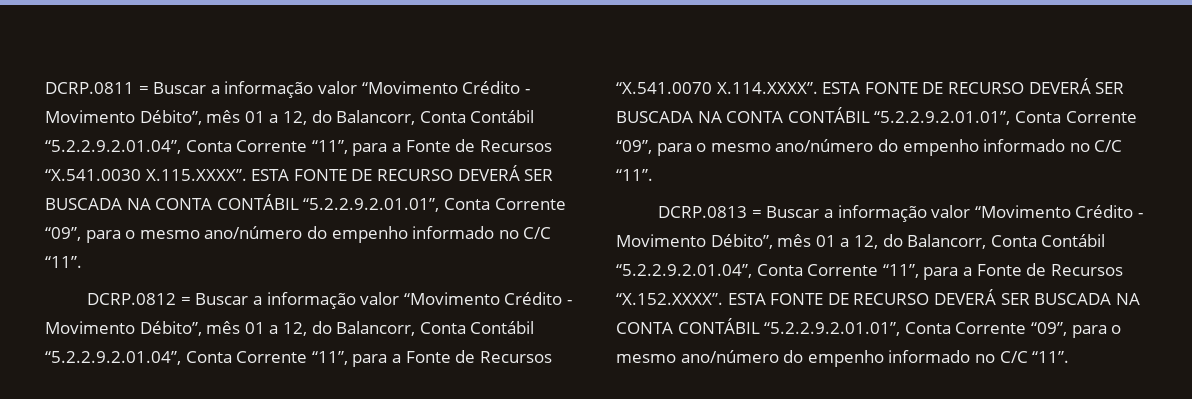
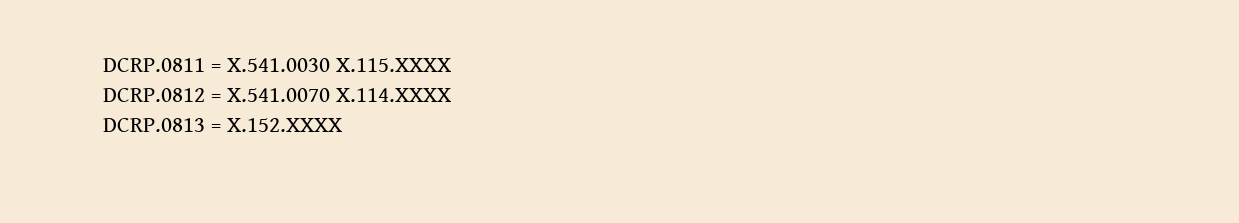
- DCRP.0811 = Buscar a informação valor “Movimento Crédito - Movimento Débito”, mês 01 a 12, do Balancorr, Conta Contábil “5.2.2.9.2.01.04”, Conta Corrente “11”, para a Fonte de Recursos “X.541.0030 X.115.XXXX”. ESTA FONTE DE RECURSO DEVERÁ SER BUSCADA NA CONTA CONTÁBIL “5.2.2.9.2.01.01”, Conta Corrente “09”, para o mesmo ano/número do empenho informado no C/C “11”.
- DCRP.0812 = Buscar a informação valor “Movimento Crédito - Movimento Débito”, mês 01 a 12, do Balancorr, Conta Contábil “5.2.2.9.2.01.04”, Conta Corrente “11”, para a Fonte de Recursos “X.541.0070 X.114.XXXX”. ESTA FONTE DE RECURSO DEVERÁ SER BUSCADA NA CONTA CONTÁBIL “5.2.2.9.2.01.01”, Conta Corrente “09”, para o mesmo ano/número do empenho informado no C/C “11”.
- DCRP.0813 = Buscar a informação valor “Movimento Crédito - Movimento Débito”, mês 01 a 12, do Balancorr, Conta Contábil “5.2.2.9.2.01.04”, Conta Corrente “11”, para a Fonte de Recursos “X.152.XXXX”. ESTA FONTE DE RECURSO DEVERÁ SER BUSCADA NA CONTA CONTÁBIL “5.2.2.9.2.01.01”, Conta Corrente “09”, para o mesmo ano/número do empenho informado no C/C “11”.
+ DCRP.0811 = X.541.0030 X.115.XXXX
+ DCRP.0812 = X.541.0070 X.114.XXXX
+ DCRP.0813 = X.152.XXXX

